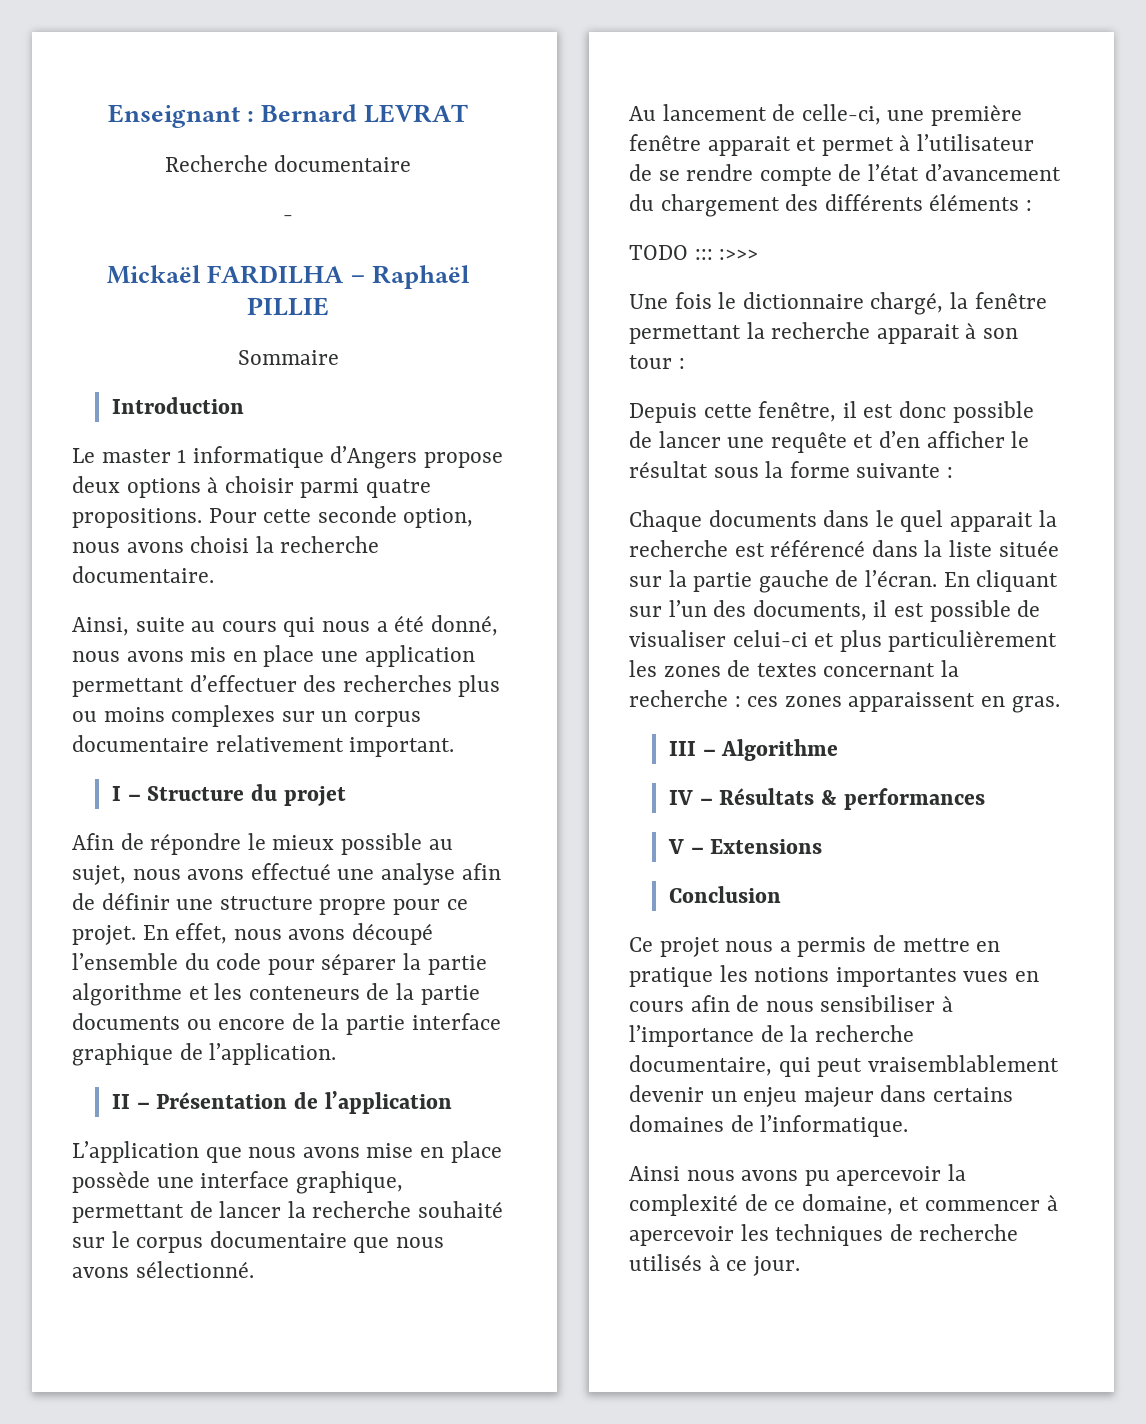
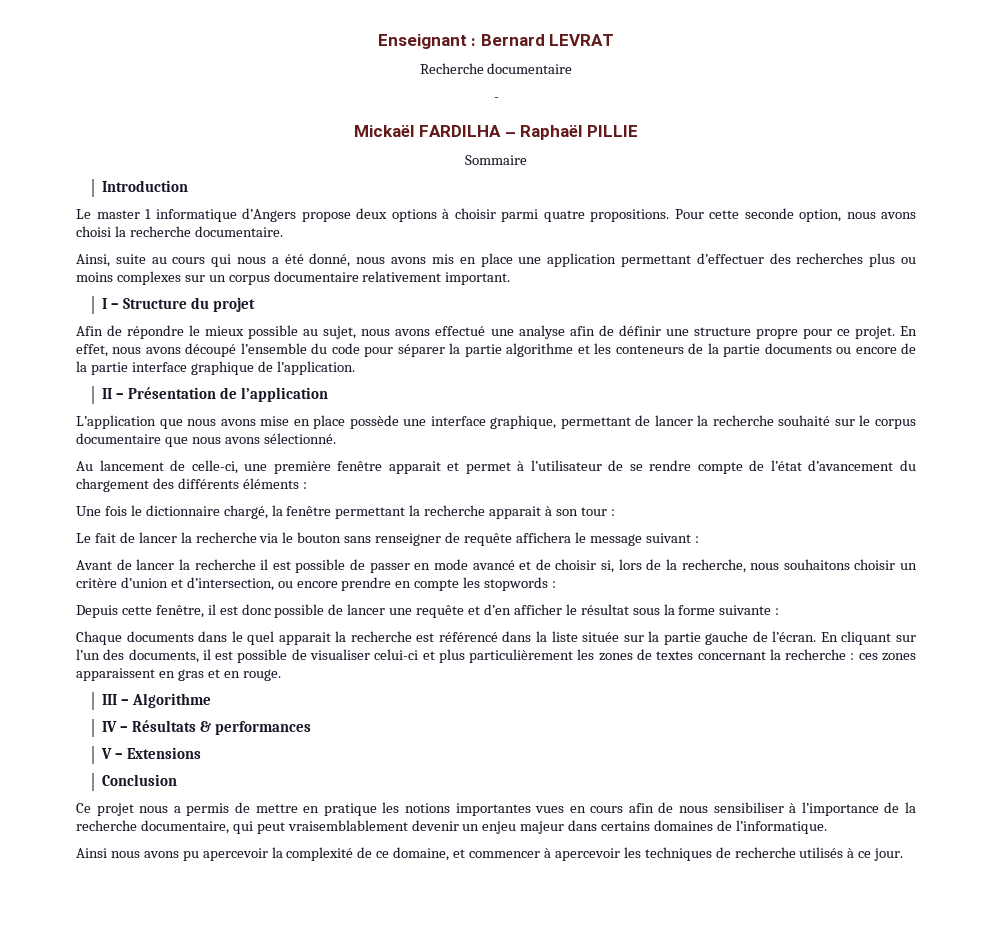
- TODO ::: :>>>
+ Le fait de lancer la recherche via le bouton sans renseigner de requête affichera le message suivant :
+ Avant de lancer la recherche il est possible de passer en mode avancé et de choisir si, lors de la recherche, nous souhaitons choisir un critère d’union et d’intersection, ou encore prendre en compte les stopwords :
- En cliquant sur l’un des documents, il est possible de visualiser celui-ci et plus particulièrement les zones de textes concernant la recherche : ces zones apparaissent en gras.
+ En cliquant sur l’un des documents, il est possible de visualiser celui-ci et plus particulièrement les zones de textes concernant la recherche : ces zones apparaissent en gras et en rouge.

